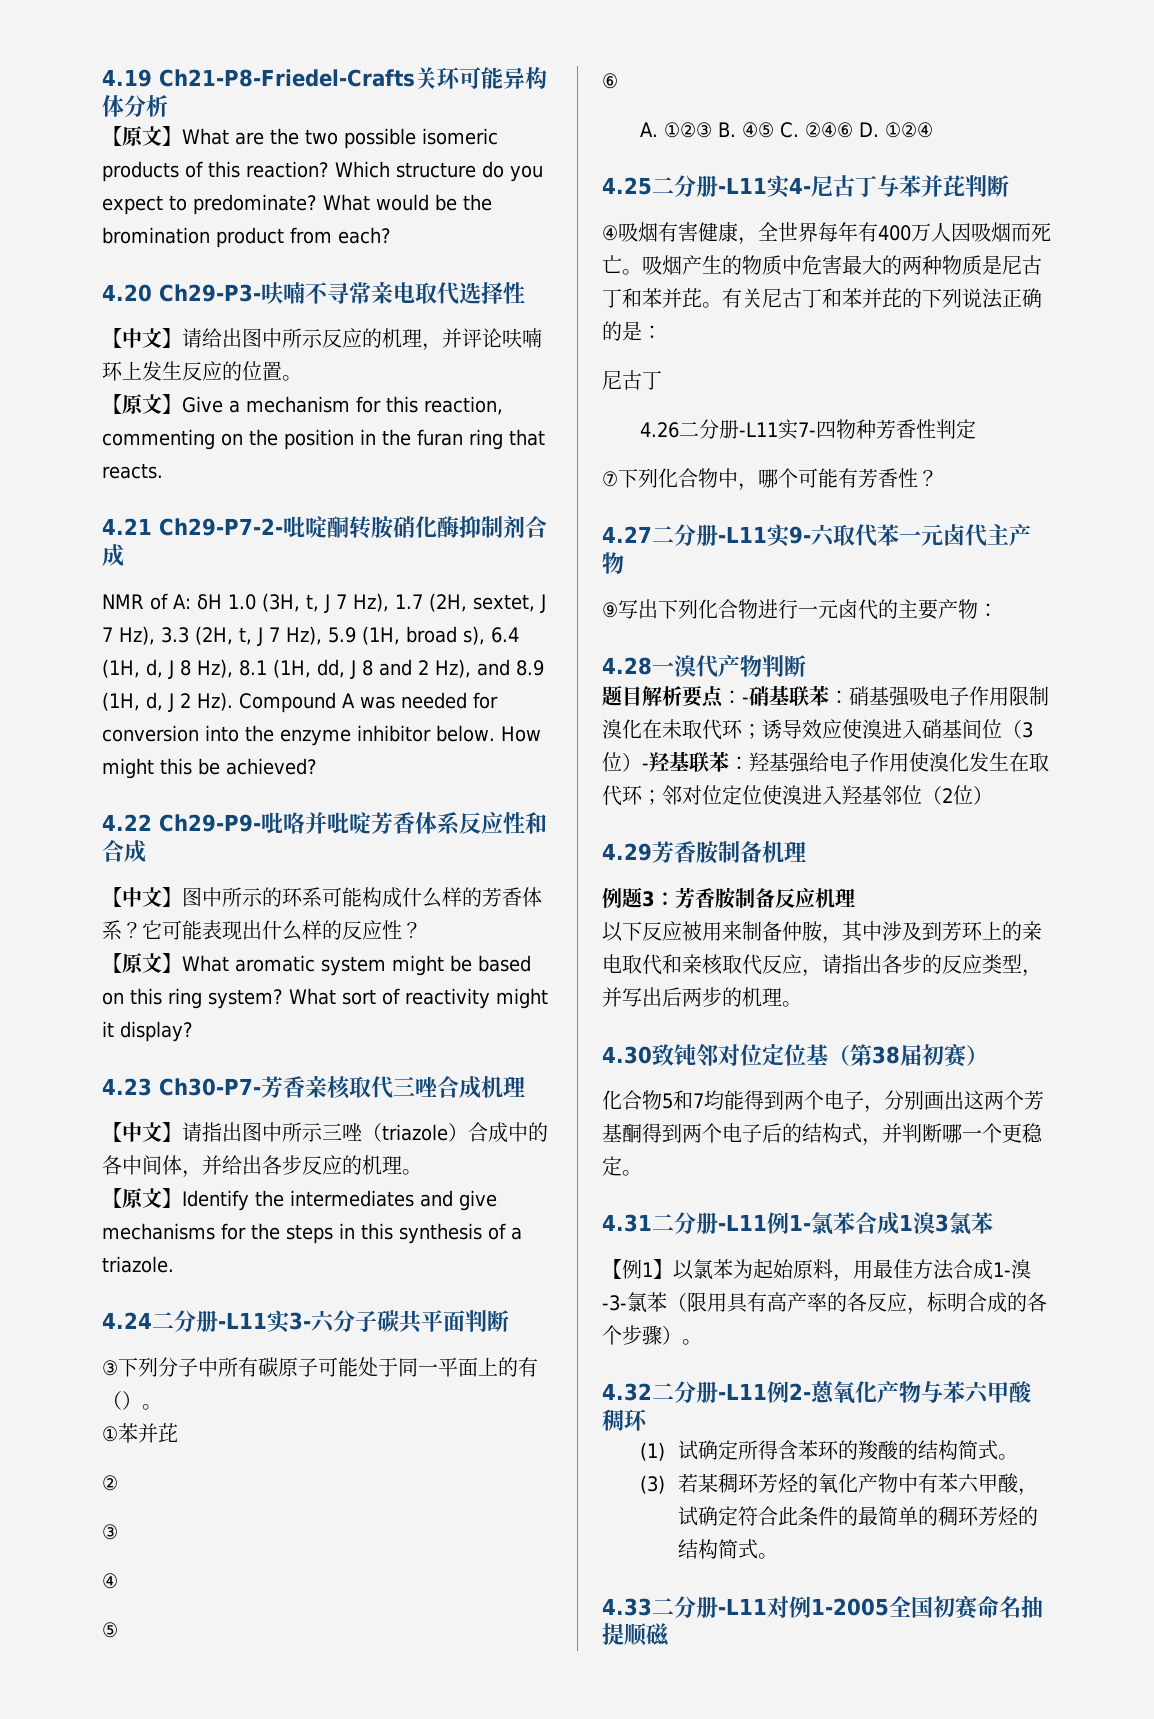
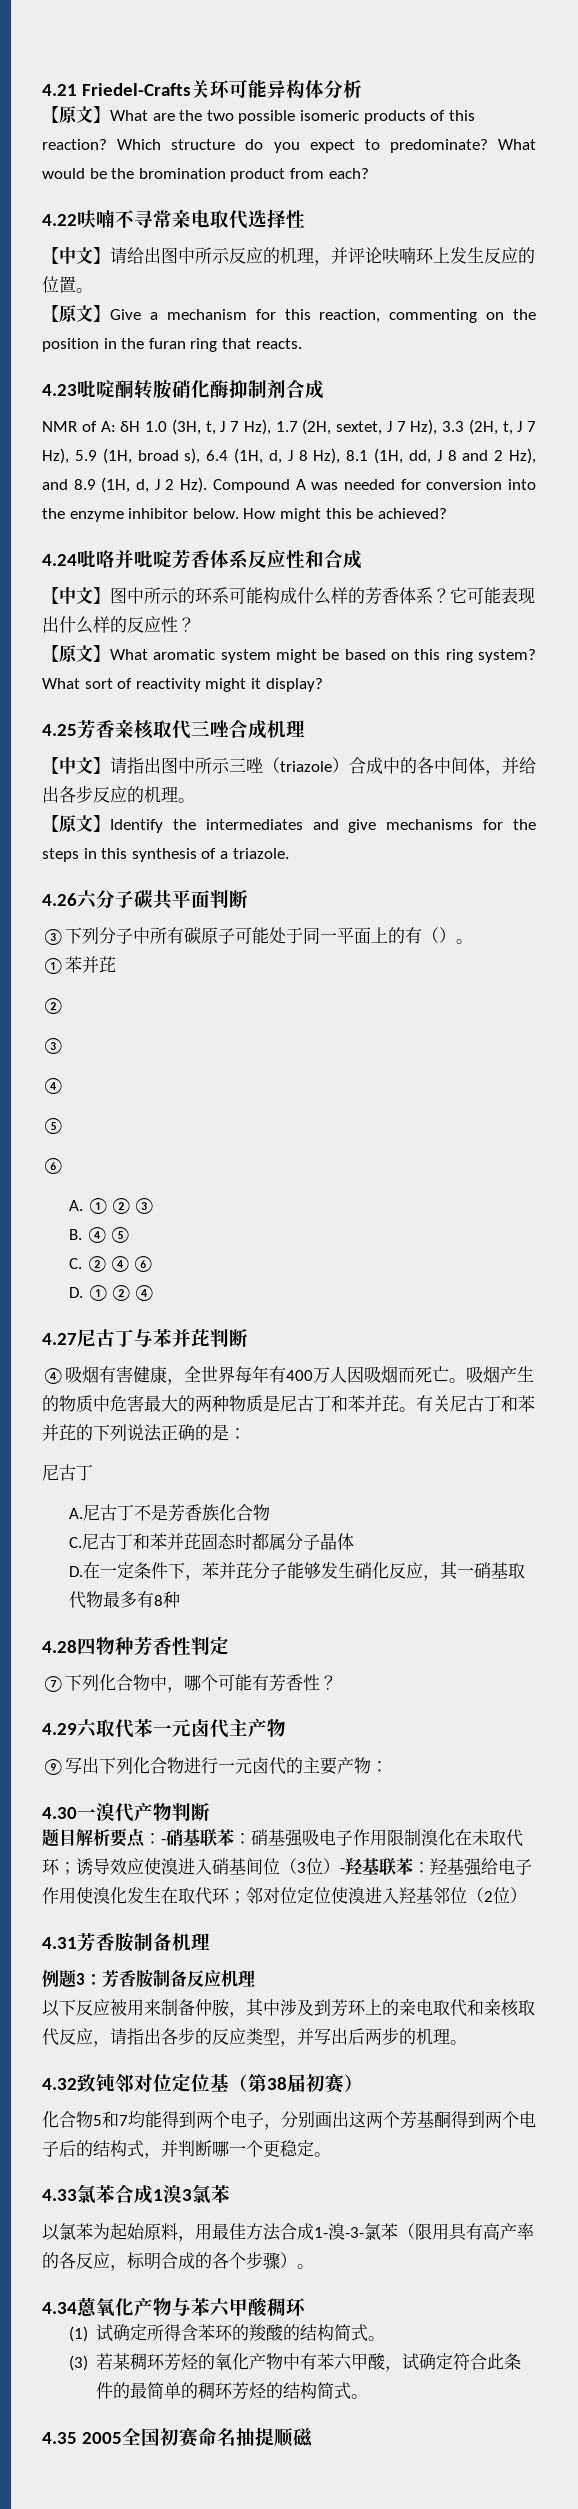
- 4.19 Ch21-P8-Friedel-Crafts关环可能异构体分析
+ 4.21 Friedel-Crafts关环可能异构体分析
- 4.20 Ch29-P3-呋喃不寻常亲电取代选择性
+ 4.22呋喃不寻常亲电取代选择性
- 4.21 Ch29-P7-2-吡啶酮转胺硝化酶抑制剂合成
+ 4.23吡啶酮转胺硝化酶抑制剂合成
- 4.22 Ch29-P9-吡咯并吡啶芳香体系反应性和合成
+ 4.24吡咯并吡啶芳香体系反应性和合成
- 4.23 Ch30-P7-芳香亲核取代三唑合成机理
+ 4.25芳香亲核取代三唑合成机理
- 4.24二分册-L11实3-六分子碳共平面判断
+ 4.26六分子碳共平面判断
- A. ①②③ B. ④⑤ C. ②④⑥ D. ①②④
+ A. ①②③
+ B. ④⑤
+ C. ②④⑥
+ D. ①②④
- 4.25二分册-L11实4-尼古丁与苯并芘判断
+ 4.27尼古丁与苯并芘判断
- 4.26二分册-L11实7-四物种芳香性判定
+ A.尼古丁不是芳香族化合物
+ C.尼古丁和苯并芘固态时都属分子晶体
+ D.在一定条件下，苯并芘分子能够发生硝化反应，其一硝基取代物最多有8种
+ 4.28四物种芳香性判定
- 4.27二分册-L11实9-六取代苯一元卤代主产物
+ 4.29六取代苯一元卤代主产物
- 4.28一溴代产物判断
+ 4.30一溴代产物判断
- 4.29芳香胺制备机理
+ 4.31芳香胺制备机理
- 4.30致钝邻对位定位基（第38届初赛）
+ 4.32致钝邻对位定位基（第38届初赛）
- 4.31二分册-L11例1-氯苯合成1溴3氯苯
+ 4.33氯苯合成1溴3氯苯
- 【例1】以氯苯为起始原料，用最佳方法合成1-溴-3-氯苯（限用具有高产率的各反应，标明合成的各个步骤）。
+ 以氯苯为起始原料，用最佳方法合成1-溴-3-氯苯（限用具有高产率的各反应，标明合成的各个步骤）。
- 4.32二分册-L11例2-蒽氧化产物与苯六甲酸稠环
+ 4.34蒽氧化产物与苯六甲酸稠环
- 4.33二分册-L11对例1-2005全国初赛命名抽提顺磁
+ 4.35 2005全国初赛命名抽提顺磁

